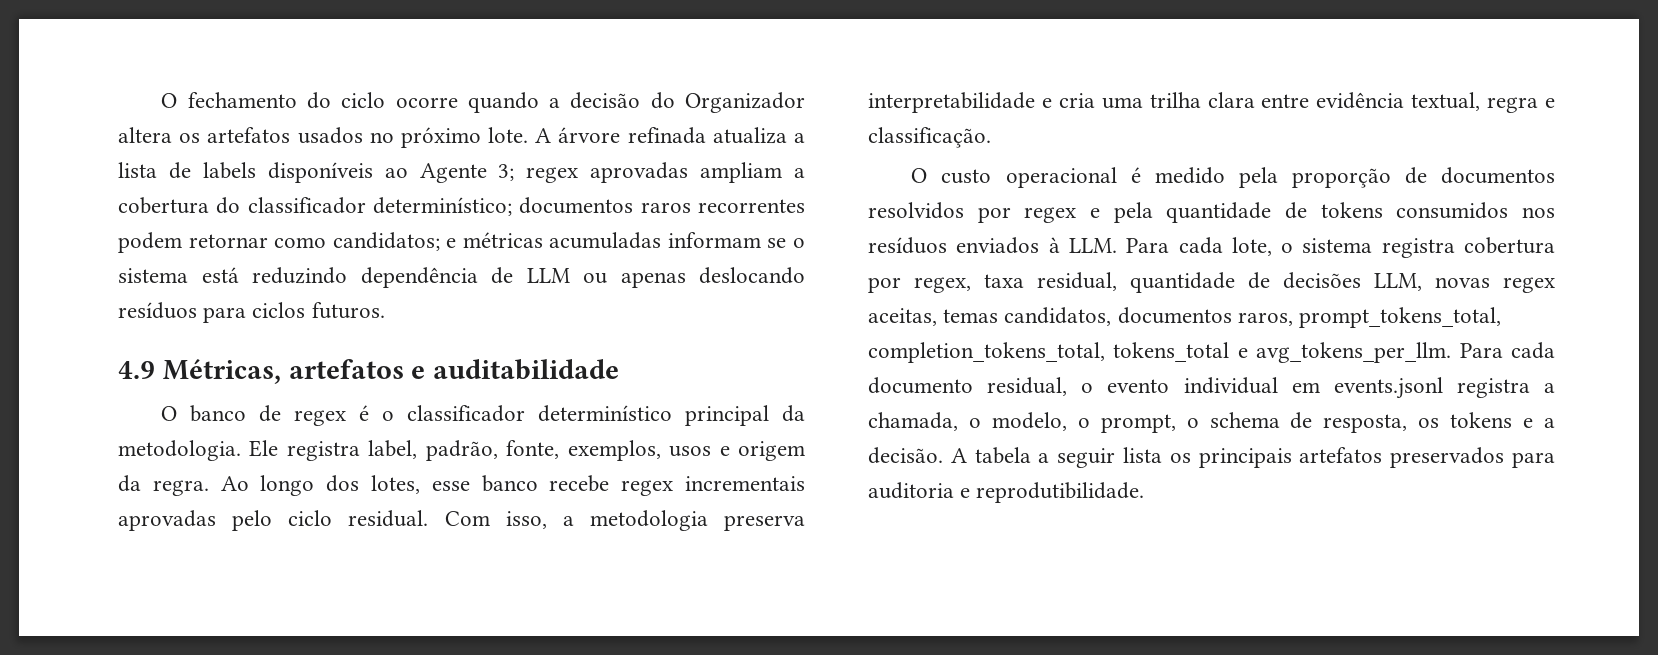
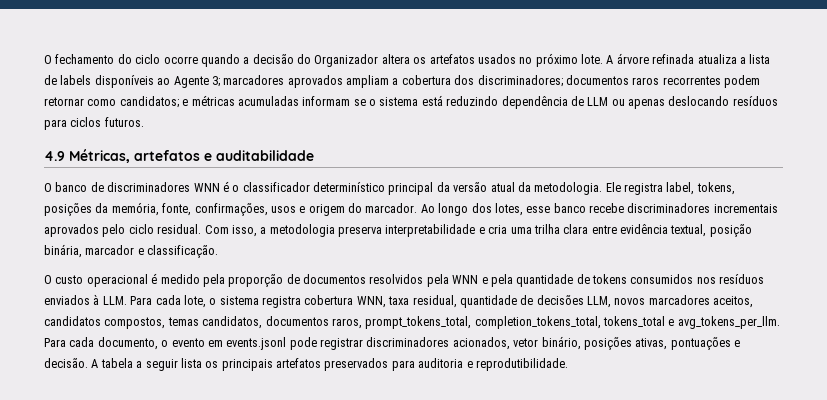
- A árvore refinada atualiza a lista de labels disponíveis ao Agente 3; regex aprovadas ampliam a cobertura do classificador determinístico; documentos raros recorrentes podem retornar como candidatos; e métricas acumuladas informam se o sistema está reduzindo dependência de LLM ou apenas deslocando resíduos para ciclos futuros.
+ A árvore refinada atualiza a lista de labels disponíveis ao Agente 3; marcadores aprovados ampliam a cobertura dos discriminadores; documentos raros recorrentes podem retornar como candidatos; e métricas acumuladas informam se o sistema está reduzindo dependência de LLM ou apenas deslocando resíduos para ciclos futuros.
- O banco de regex é o classificador determinístico principal da metodologia.
+ O banco de discriminadores WNN é o classificador determinístico principal da versão atual da metodologia.
- Ele registra label, padrão, fonte, exemplos, usos e origem da regra.
+ Ele registra label, tokens, posições da memória, fonte, confirmações, usos e origem do marcador.
- Ao longo dos lotes, esse banco recebe regex incrementais aprovadas pelo ciclo residual.
+ Ao longo dos lotes, esse banco recebe discriminadores incrementais aprovados pelo ciclo residual.
- Com isso, a metodologia preserva interpretabilidade e cria uma trilha clara entre evidência textual, regra e classificação.
+ Com isso, a metodologia preserva interpretabilidade e cria uma trilha clara entre evidência textual, posição binária, marcador e classificação.
- O custo operacional é medido pela proporção de documentos resolvidos por regex e pela quantidade de tokens consumidos nos resíduos enviados à LLM. Para cada lote, o sistema registra cobertura por regex, taxa residual, quantidade de decisões LLM, novas regex aceitas, temas candidatos, documentos raros, prompt_tokens_total, completion_tokens_total, tokens_total e avg_tokens_per_llm.
+ O custo operacional é medido pela proporção de documentos resolvidos pela WNN e pela quantidade de tokens consumidos nos resíduos enviados à LLM. Para cada lote, o sistema registra cobertura WNN, taxa residual, quantidade de decisões LLM, novos marcadores aceitos, candidatos compostos, temas candidatos, documentos raros, prompt_tokens_total, completion_tokens_total, tokens_total e avg_tokens_per_llm.
- Para cada documento residual, o evento individual em events.jsonl registra a chamada, o modelo, o prompt, o schema de resposta, os tokens e a decisão.
+ Para cada documento, o evento em events.jsonl pode registrar discriminadores acionados, vetor binário, posições ativas, pontuações e decisão.

